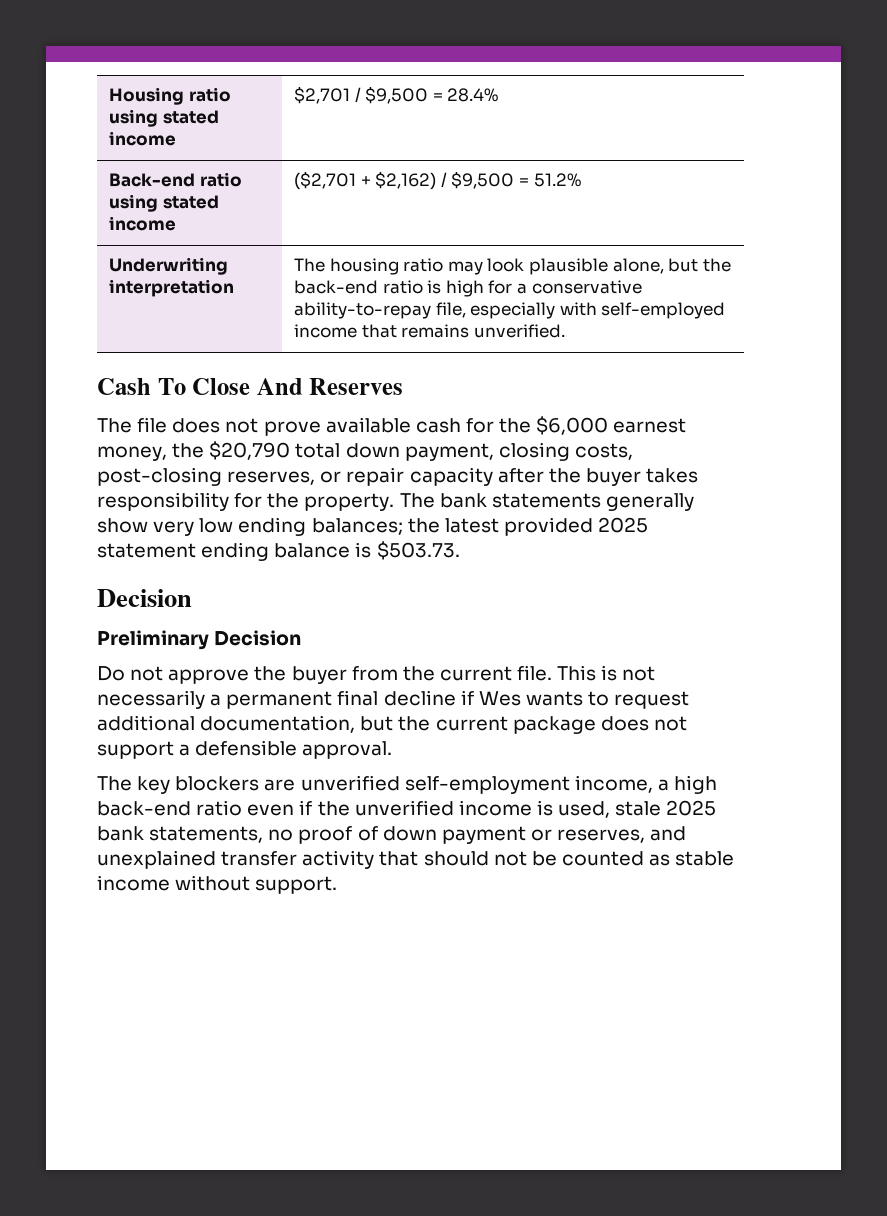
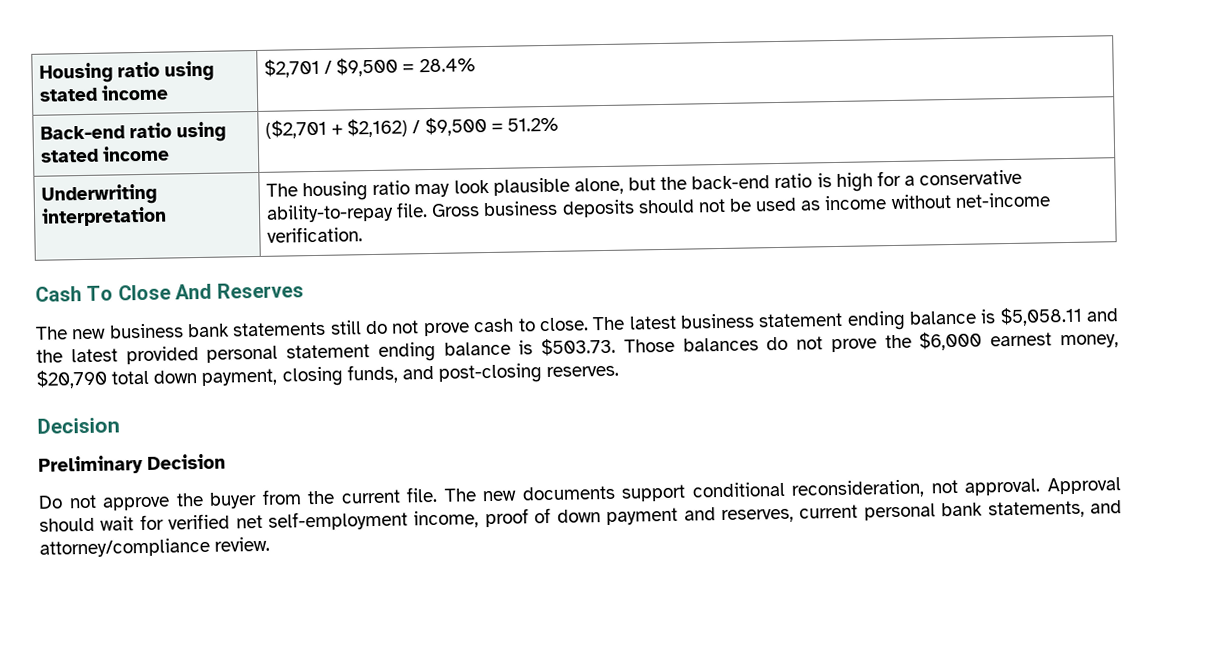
- Underwriting interpretation | The housing ratio may look plausible alone, but the back-end ratio is high for a conservative ability-to-repay file, especially with self-employed income that remains unverified.
+ Underwriting interpretation | The housing ratio may look plausible alone, but the back-end ratio is high for a conservative ability-to-repay file. Gross business deposits should not be used as income without net-income verification.
- The file does not prove available cash for the $6,000 earnest money, the $20,790 total down payment, closing costs, post-closing reserves, or repair capacity after the buyer takes responsibility for the property. The bank statements generally show very low ending balances; the latest provided 2025 statement ending balance is $503.73.
+ The new business bank statements still do not prove cash to close. The latest business statement ending balance is $5,058.11 and the latest provided personal statement ending balance is $503.73. Those balances do not prove the $6,000 earnest money, $20,790 total down payment, closing funds, and post-closing reserves.
- This is not necessarily a permanent final decline if Wes wants to request additional documentation, but the current package does not support a defensible approval.
- The key blockers are unverified self-employment income, a high back-end ratio even if the unverified income is used, stale 2025 bank statements, no proof of down payment or reserves, and unexplained transfer activity that should not be counted as stable income without support.
+ The new documents support conditional reconsideration, not approval. Approval should wait for verified net self-employment income, proof of down payment and reserves, current personal bank statements, and attorney/compliance review.

